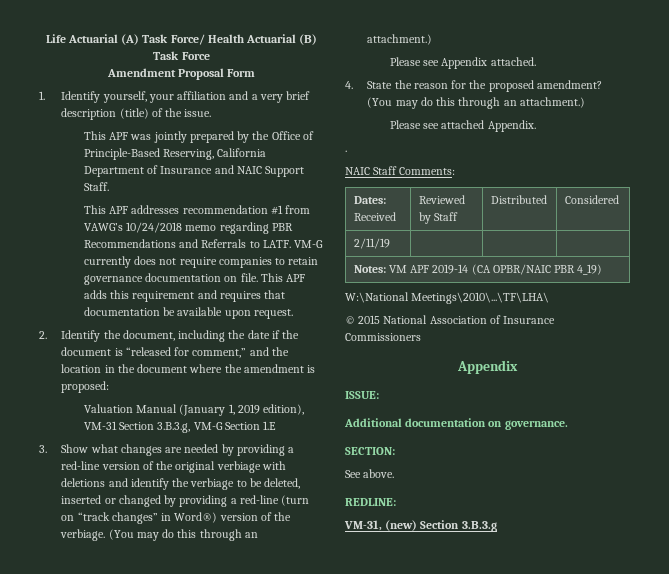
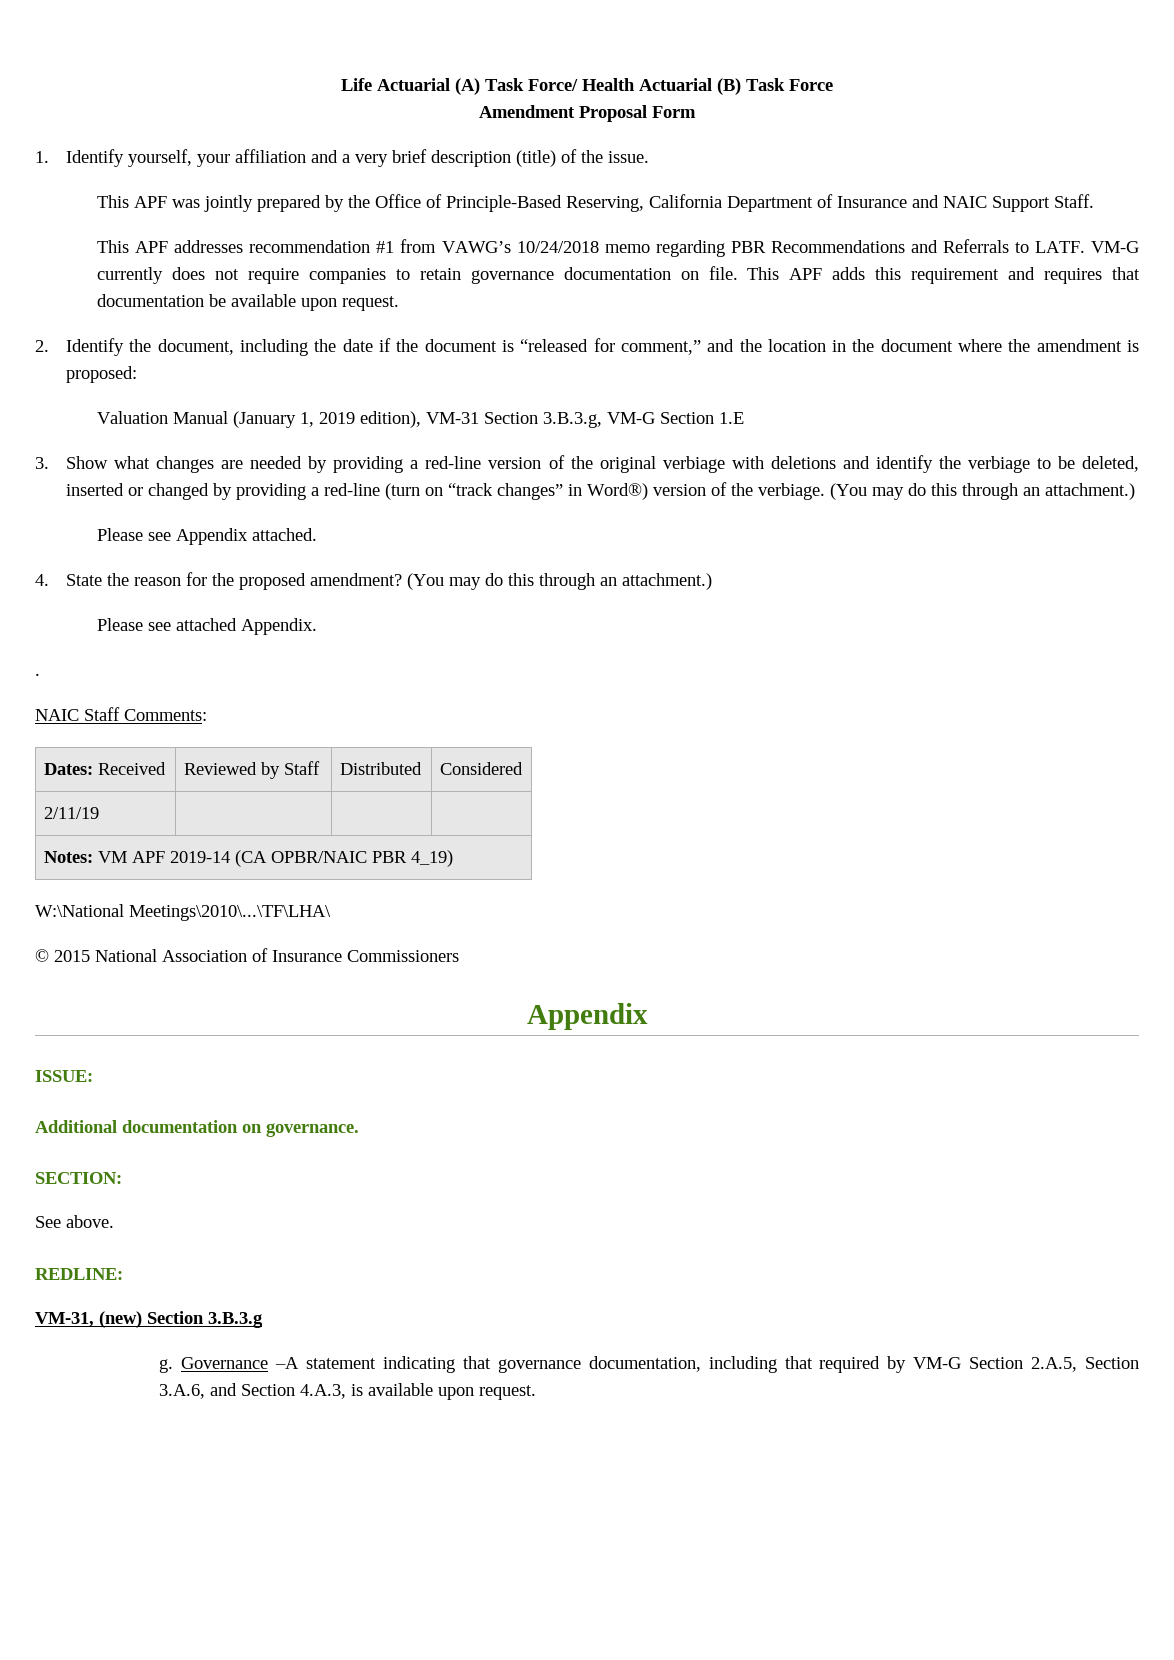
+ g. Governance –A statement indicating that governance documentation, including that required by VM-G Section 2.A.5, Section 3.A.6, and Section 4.A.3, is available upon request.

